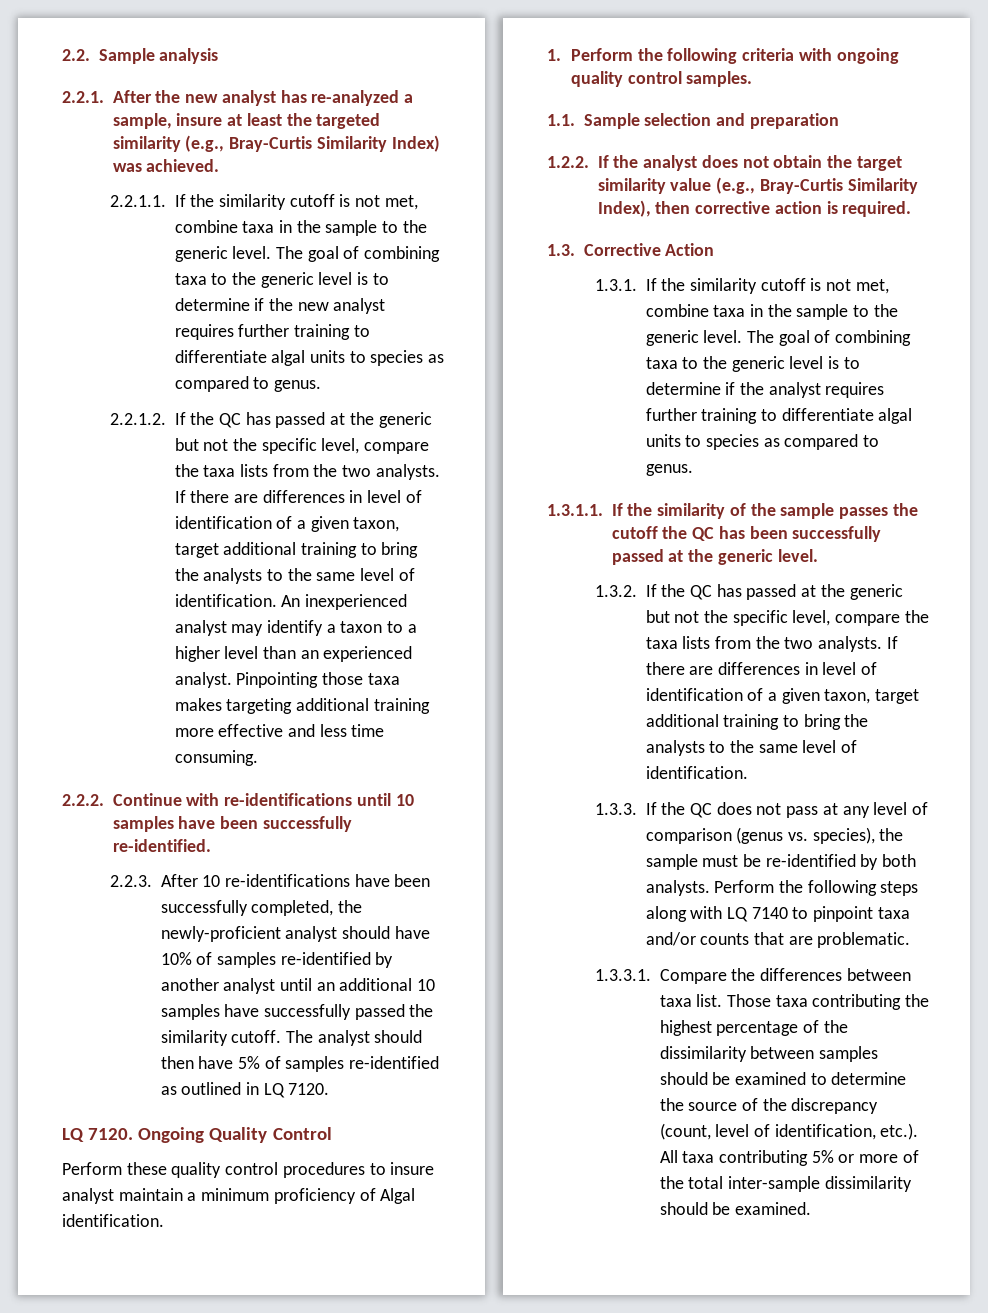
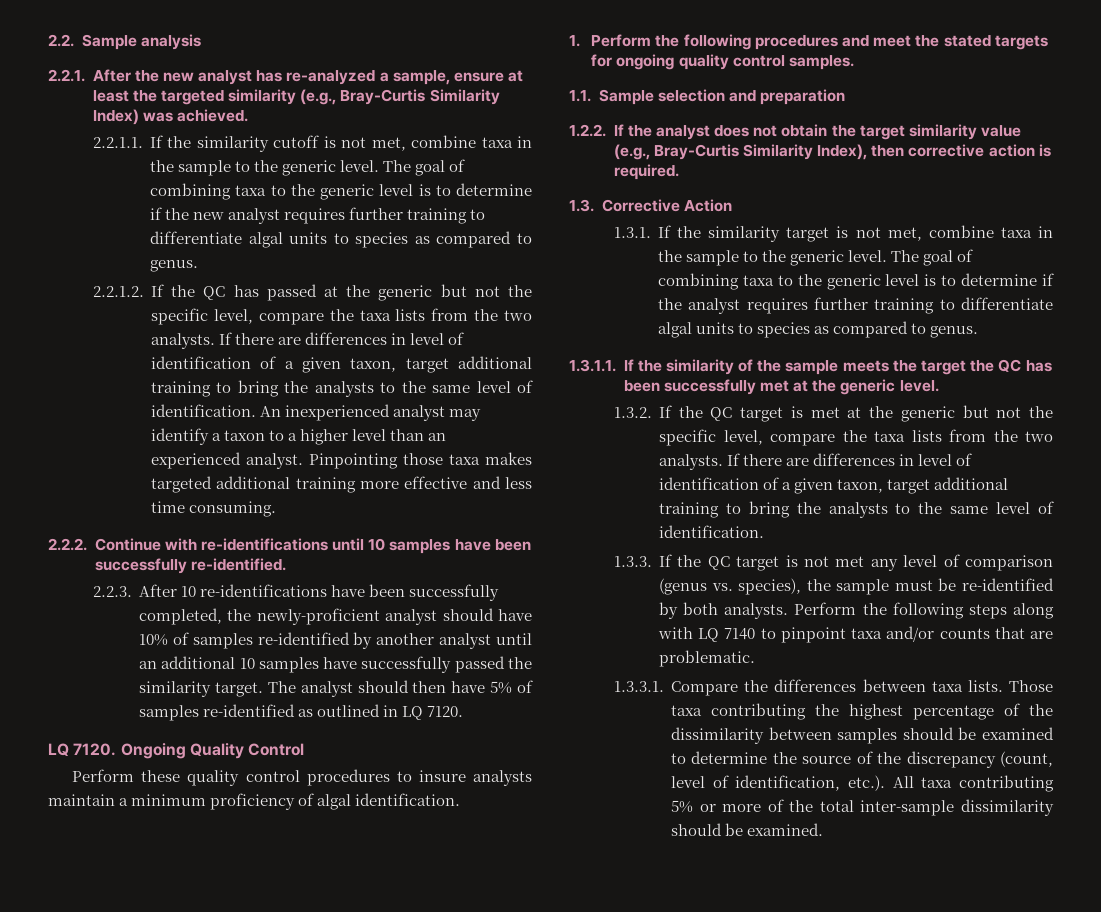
- 2.2.1. After the new analyst has re-analyzed a sample, insure at least the targeted similarity (e.g., Bray-Curtis Similarity Index) was achieved.
+ 2.2.1. After the new analyst has re-analyzed a sample, ensure at least the targeted similarity (e.g., Bray-Curtis Similarity Index) was achieved.
- Pinpointing those taxa makes targeting additional training more effective and less time consuming.
+ Pinpointing those taxa makes targeted additional training more effective and less time consuming.
- 2.2.3. After 10 re-identifications have been successfully completed, the newly-proficient analyst should have 10% of samples re-identified by another analyst until an additional 10 samples have successfully passed the similarity cutoff.
+ 2.2.3. After 10 re-identifications have been successfully completed, the newly-proficient analyst should have 10% of samples re-identified by another analyst until an additional 10 samples have successfully passed the similarity target.
- Perform these quality control procedures to insure analyst maintain a minimum proficiency of Algal identification.
+ Perform these quality control procedures to insure analysts maintain a minimum proficiency of algal identification.
- 1. Perform the following criteria with ongoing quality control samples.
+ 1. Perform the following procedures and meet the stated targets for ongoing quality control samples.
- 1.3.1. If the similarity cutoff is not met, combine taxa in the sample to the generic level.
+ 1.3.1. If the similarity target is not met, combine taxa in the sample to the generic level.
- 1.3.1.1. If the similarity of the sample passes the cutoff the QC has been successfully passed at the generic level.
+ 1.3.1.1. If the similarity of the sample meets the target the QC has been successfully met at the generic level.
- 1.3.2. If the QC has passed at the generic but not the specific level, compare the taxa lists from the two analysts.
+ 1.3.2. If the QC target is met at the generic but not the specific level, compare the taxa lists from the two analysts.
- 1.3.3. If the QC does not pass at any level of comparison (genus vs. species), the sample must be re-identified by both analysts.
+ 1.3.3. If the QC target is not met any level of comparison (genus vs. species), the sample must be re-identified by both analysts.
- 1.3.3.1. Compare the differences between taxa list.
+ 1.3.3.1. Compare the differences between taxa lists.

